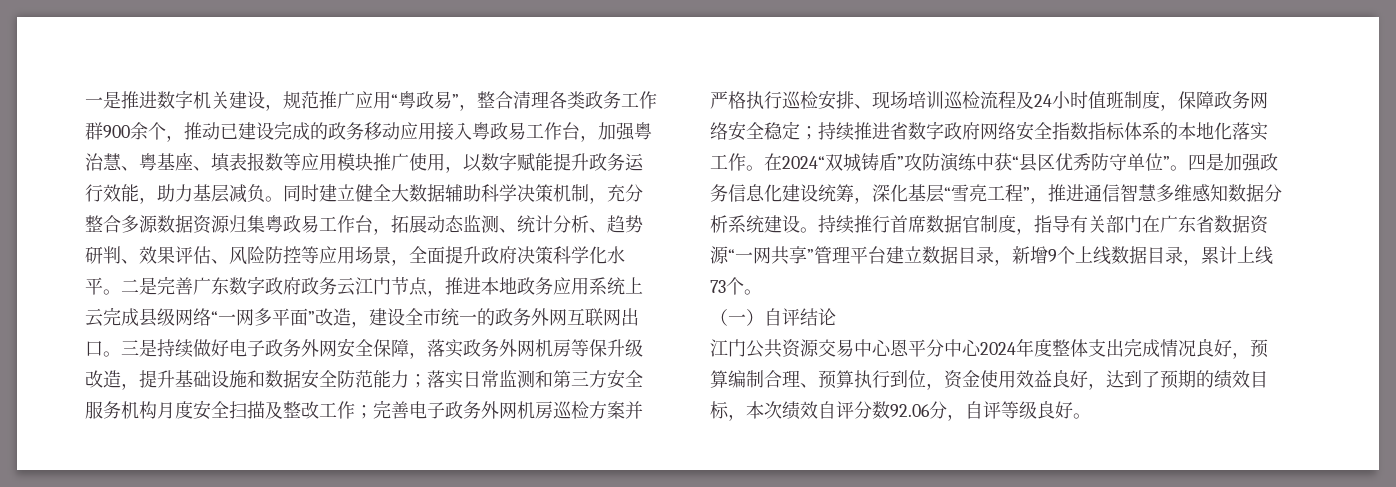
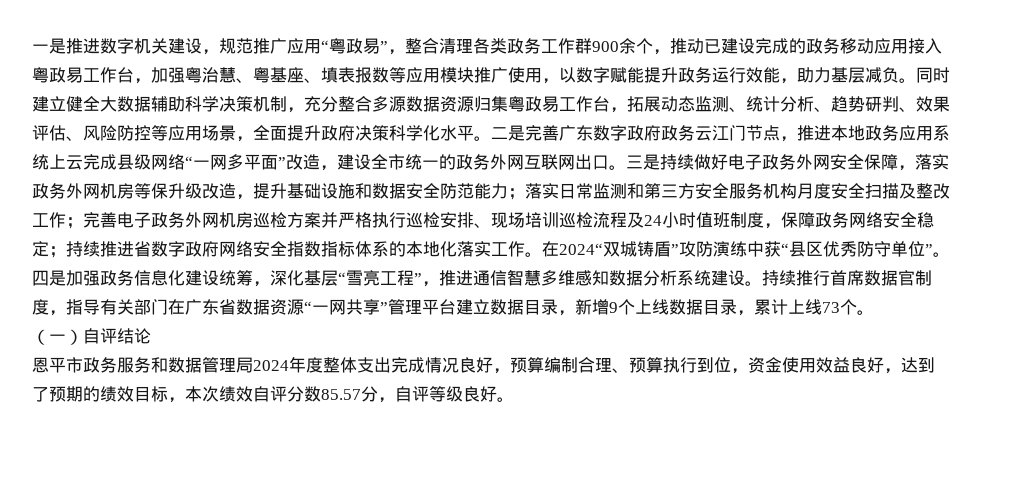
- 江门公共资源交易中心恩平分中心2024年度整体支出完成情况良好，预算编制合理、预算执行到位，资金使用效益良好，达到了预期的绩效目标，本次绩效自评分数92.06分，自评等级良好。
+ 恩平市政务服务和数据管理局2024年度整体支出完成情况良好，预算编制合理、预算执行到位，资金使用效益良好，达到了预期的绩效目标，本次绩效自评分数85.57分，自评等级良好。

